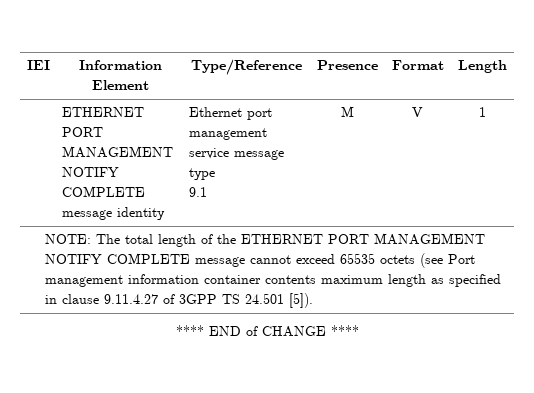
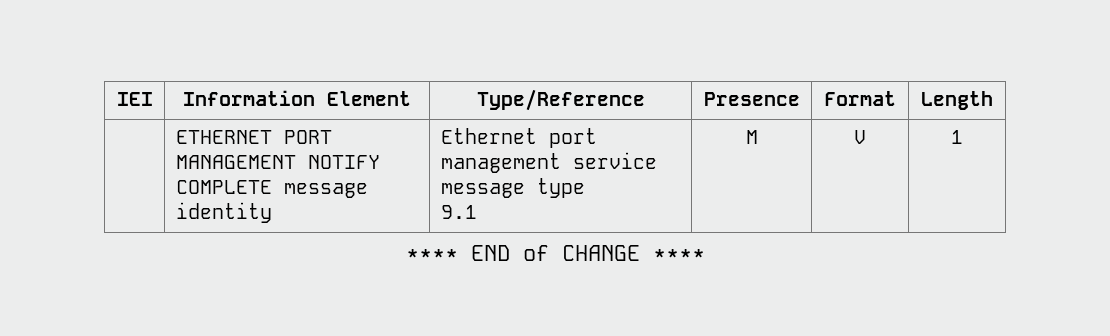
- NOTE: The total length of the ETHERNET PORT MANAGEMENT NOTIFY COMPLETE message cannot exceed 65535 octets (see Port management information container contents maximum length as specified in clause 9.11.4.27 of 3GPP TS 24.501 [5]).

